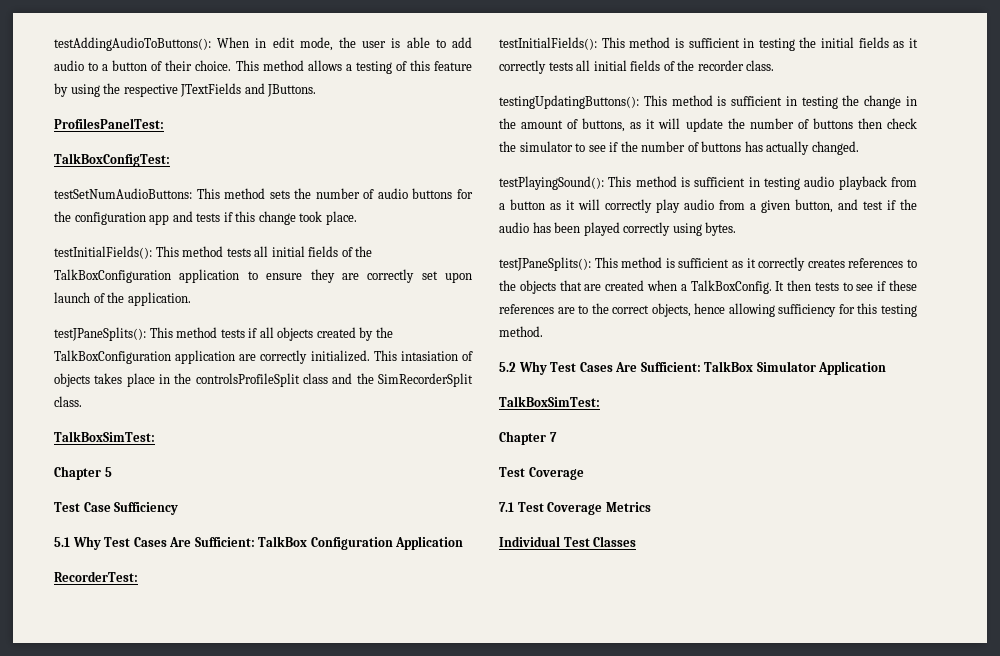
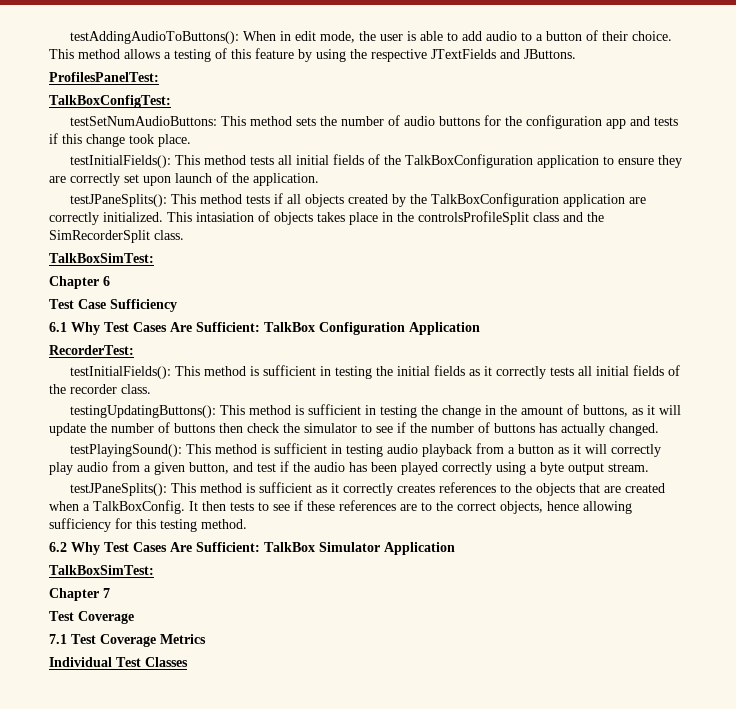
- Chapter 5
+ Chapter 6
- 5.1 Why Test Cases Are Sufficient: TalkBox Configuration Application
+ 6.1 Why Test Cases Are Sufficient: TalkBox Configuration Application
- testPlayingSound(): This method is sufficient in testing audio playback from a button as it will correctly play audio from a given button, and test if the audio has been played correctly using bytes.
+ testPlayingSound(): This method is sufficient in testing audio playback from a button as it will correctly play audio from a given button, and test if the audio has been played correctly using a byte output stream.
- 5.2 Why Test Cases Are Sufficient: TalkBox Simulator Application
+ 6.2 Why Test Cases Are Sufficient: TalkBox Simulator Application

